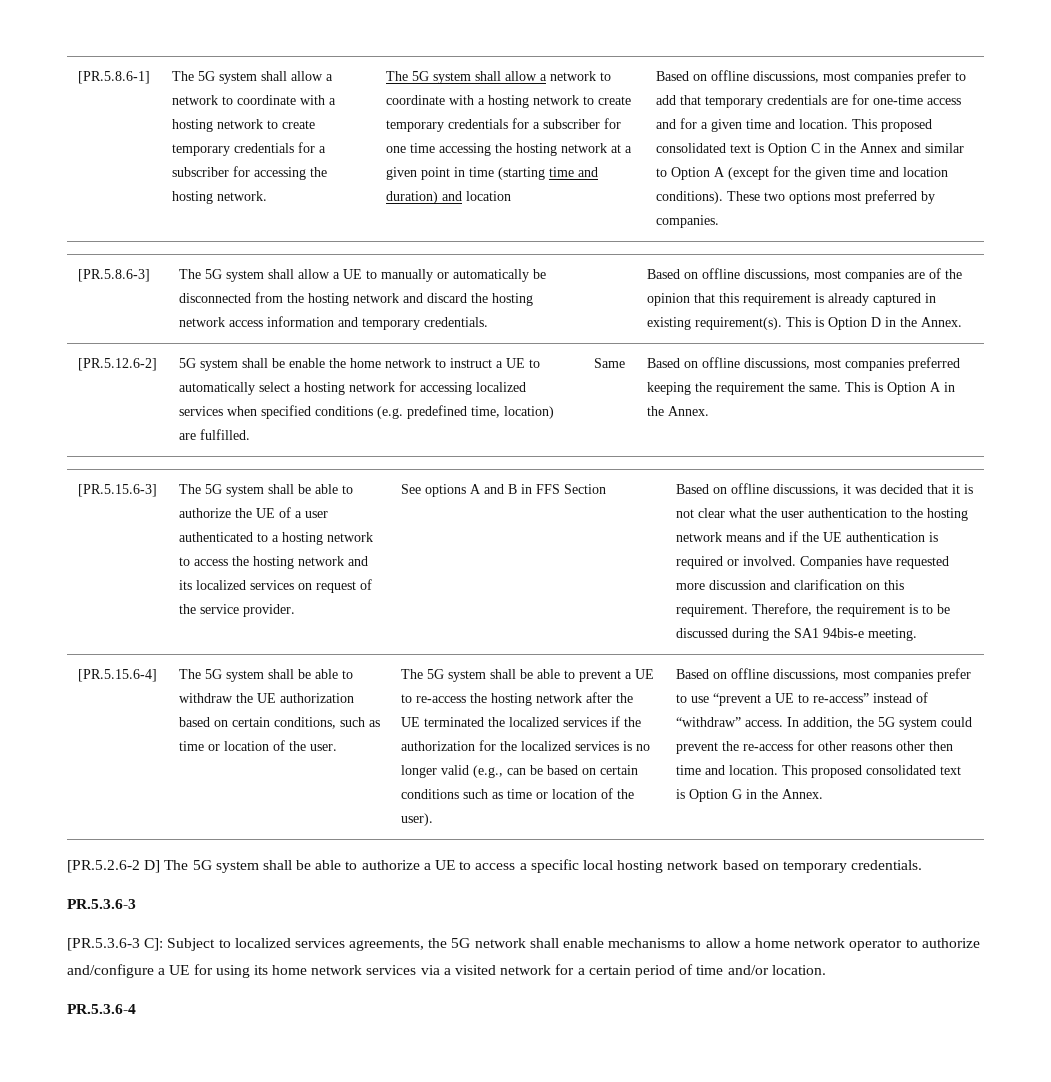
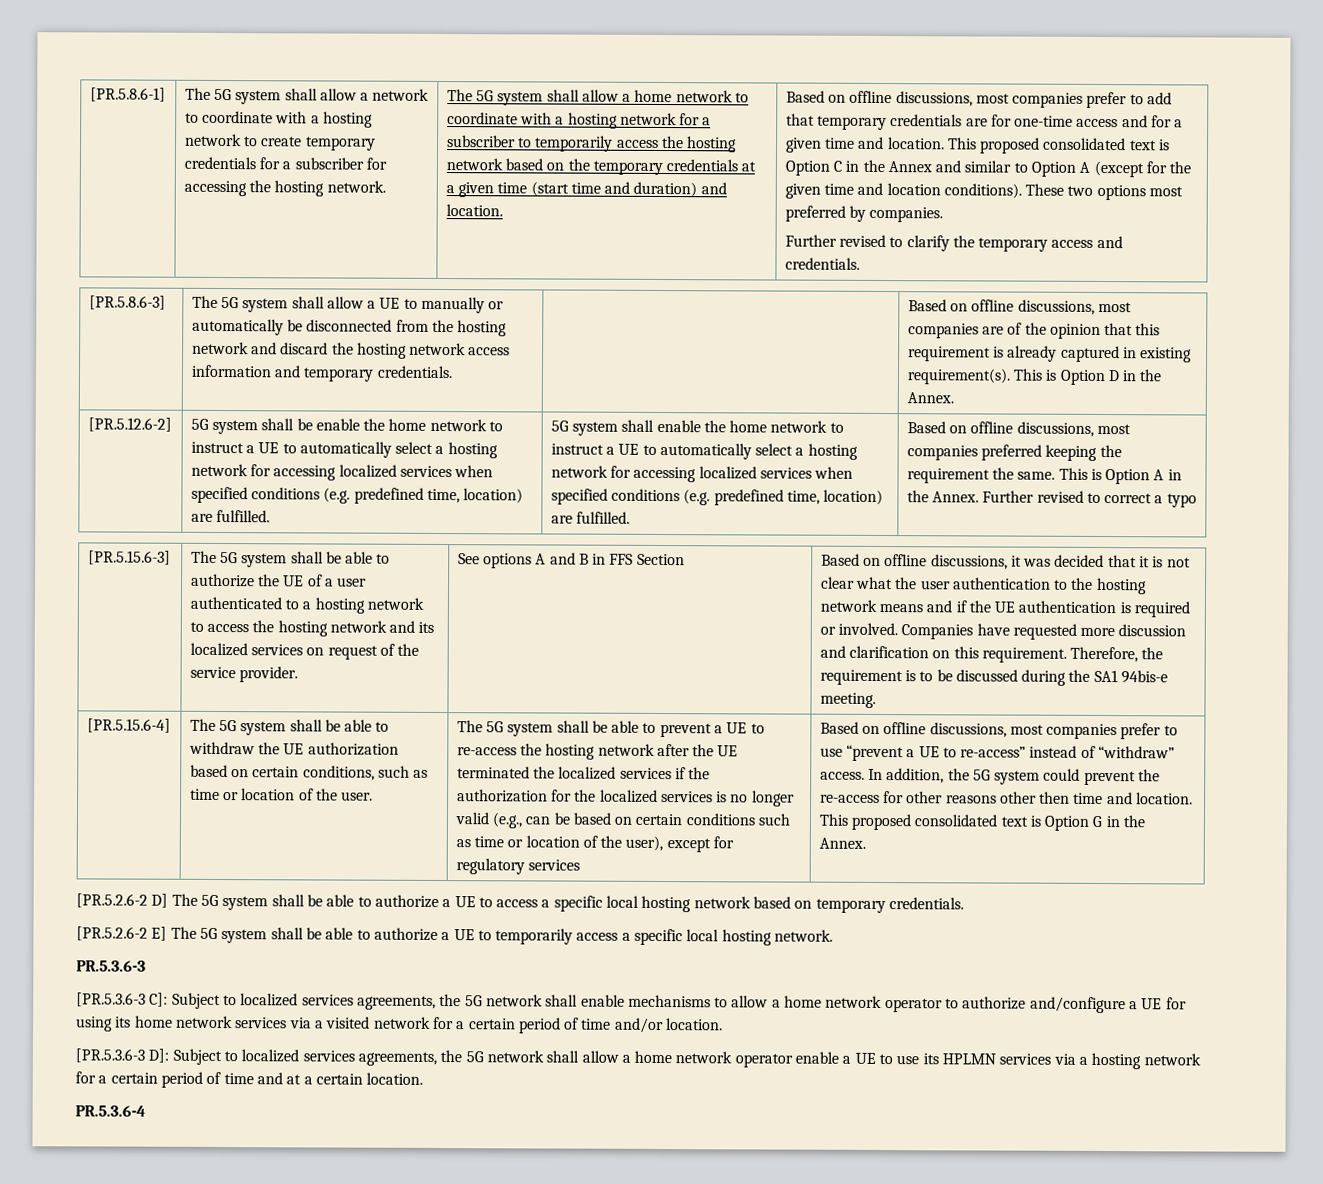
- The 5G system shall allow a network to coordinate with a hosting network to create temporary credentials for a subscriber for one time accessing the hosting network at a given point in time (starting time and duration) and location
+ The 5G system shall allow a home network to coordinate with a hosting network for a subscriber to temporarily access the hosting network based on the temporary credentials at a given time (start time and duration) and location.
+ Further revised to clarify the temporary access and credentials.
- Same
+ 5G system shall enable the home network to instruct a UE to automatically select a hosting network for accessing localized services when specified conditions (e.g. predefined time, location) are fulfilled.
+ Further revised to correct a typo
- The 5G system shall be able to prevent a UE to re-access the hosting network after the UE terminated the localized services if the authorization for the localized services is no longer valid (e.g., can be based on certain conditions such as time or location of the user).
+ The 5G system shall be able to prevent a UE to re-access the hosting network after the UE terminated the localized services if the authorization for the localized services is no longer valid (e.g., can be based on certain conditions such as time or location of the user), except for regulatory services
+ [PR.5.2.6-2 E] The 5G system shall be able to authorize a UE to temporarily access a specific local hosting network.
+ [PR.5.3.6-3 D]: Subject to localized services agreements, the 5G network shall allow a home network operator enable a UE to use its HPLMN services via a hosting network for a certain period of time and at a certain location.

